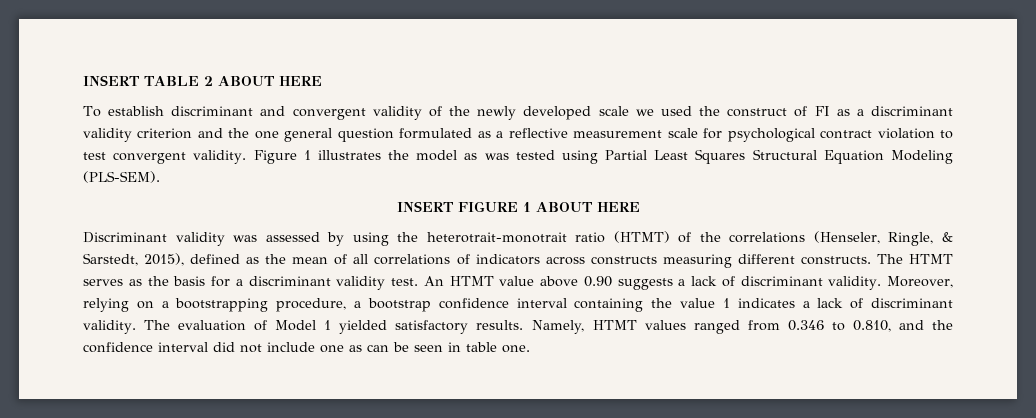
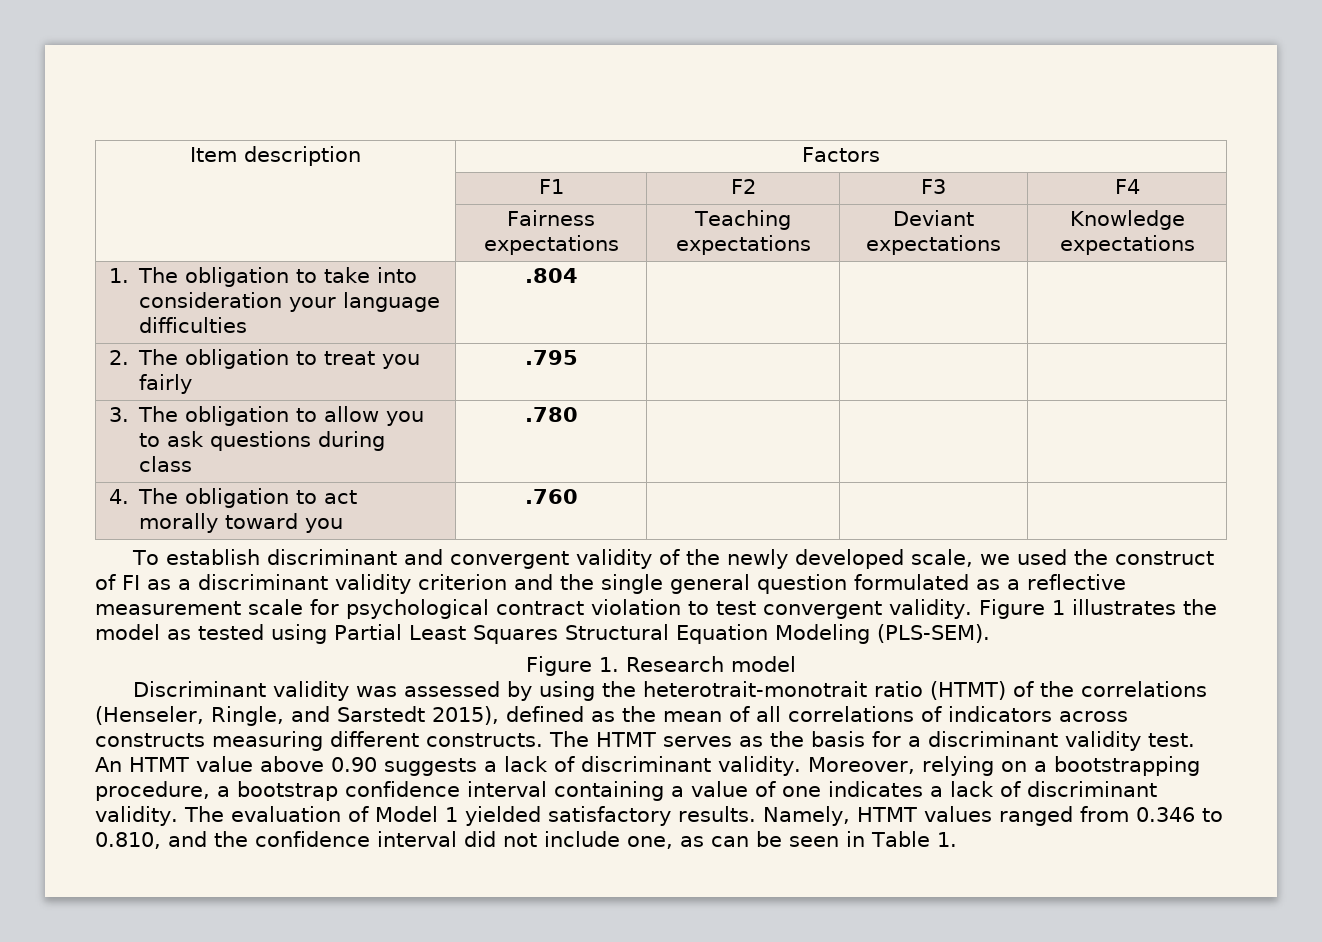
- INSERT TABLE 2 ABOUT HERE
+ Item description | Factors
+ | F1 | F2 | F3 | F4
+ | Fairness expectations | Teaching expectations | Deviant expectations | Knowledge expectations
+ 1. The obligation to take into consideration your language difficulties | .804 | | |
+ 2. The obligation to treat you fairly | .795 | | |
+ 3. The obligation to allow you to ask questions during class | .780 | | |
+ 4. The obligation to act morally toward you | .760 | | |
- To establish discriminant and convergent validity of the newly developed scale we used the construct of FI as a discriminant validity criterion and the one general question formulated as a reflective measurement scale for psychological contract violation to test convergent validity.
+ To establish discriminant and convergent validity of the newly developed scale, we used the construct of FI as a discriminant validity criterion and the single general question formulated as a reflective measurement scale for psychological contract violation to test convergent validity.
- Figure 1 illustrates the model as was tested using Partial Least Squares Structural Equation Modeling (PLS-SEM).
+ Figure 1 illustrates the model as tested using Partial Least Squares Structural Equation Modeling (PLS-SEM).
- INSERT FIGURE 1 ABOUT HERE
+ Figure 1. Research model
- Discriminant validity was assessed by using the heterotrait-monotrait ratio (HTMT) of the correlations (Henseler, Ringle, & Sarstedt, 2015), defined as the mean of all correlations of indicators across constructs measuring different constructs.
+ Discriminant validity was assessed by using the heterotrait-monotrait ratio (HTMT) of the correlations (Henseler, Ringle, and Sarstedt 2015), defined as the mean of all correlations of indicators across constructs measuring different constructs.
- Moreover, relying on a bootstrapping procedure, a bootstrap confidence interval containing the value 1 indicates a lack of discriminant validity.
+ Moreover, relying on a bootstrapping procedure, a bootstrap confidence interval containing a value of one indicates a lack of discriminant validity.
- Namely, HTMT values ranged from 0.346 to 0.810, and the confidence interval did not include one as can be seen in table one.
+ Namely, HTMT values ranged from 0.346 to 0.810, and the confidence interval did not include one, as can be seen in Table 1.

